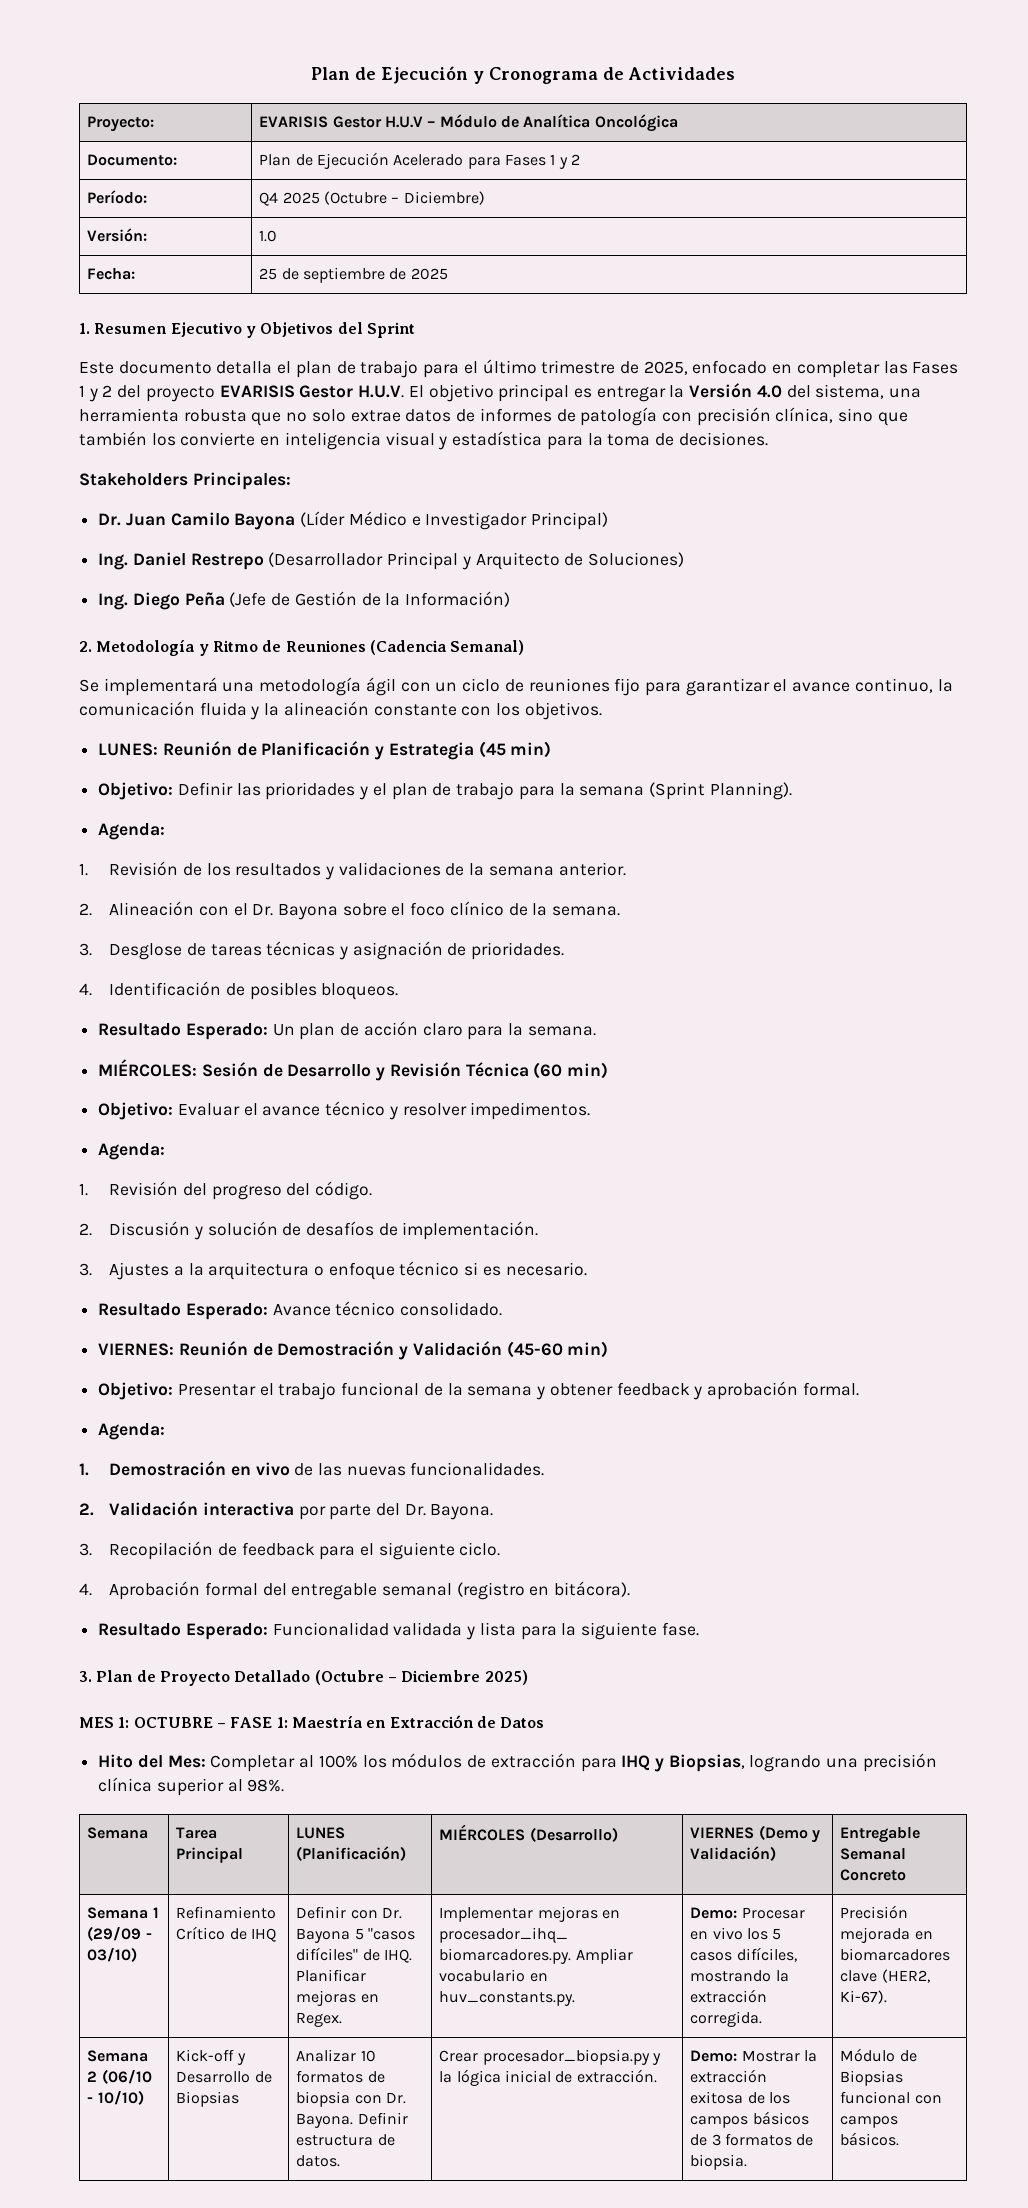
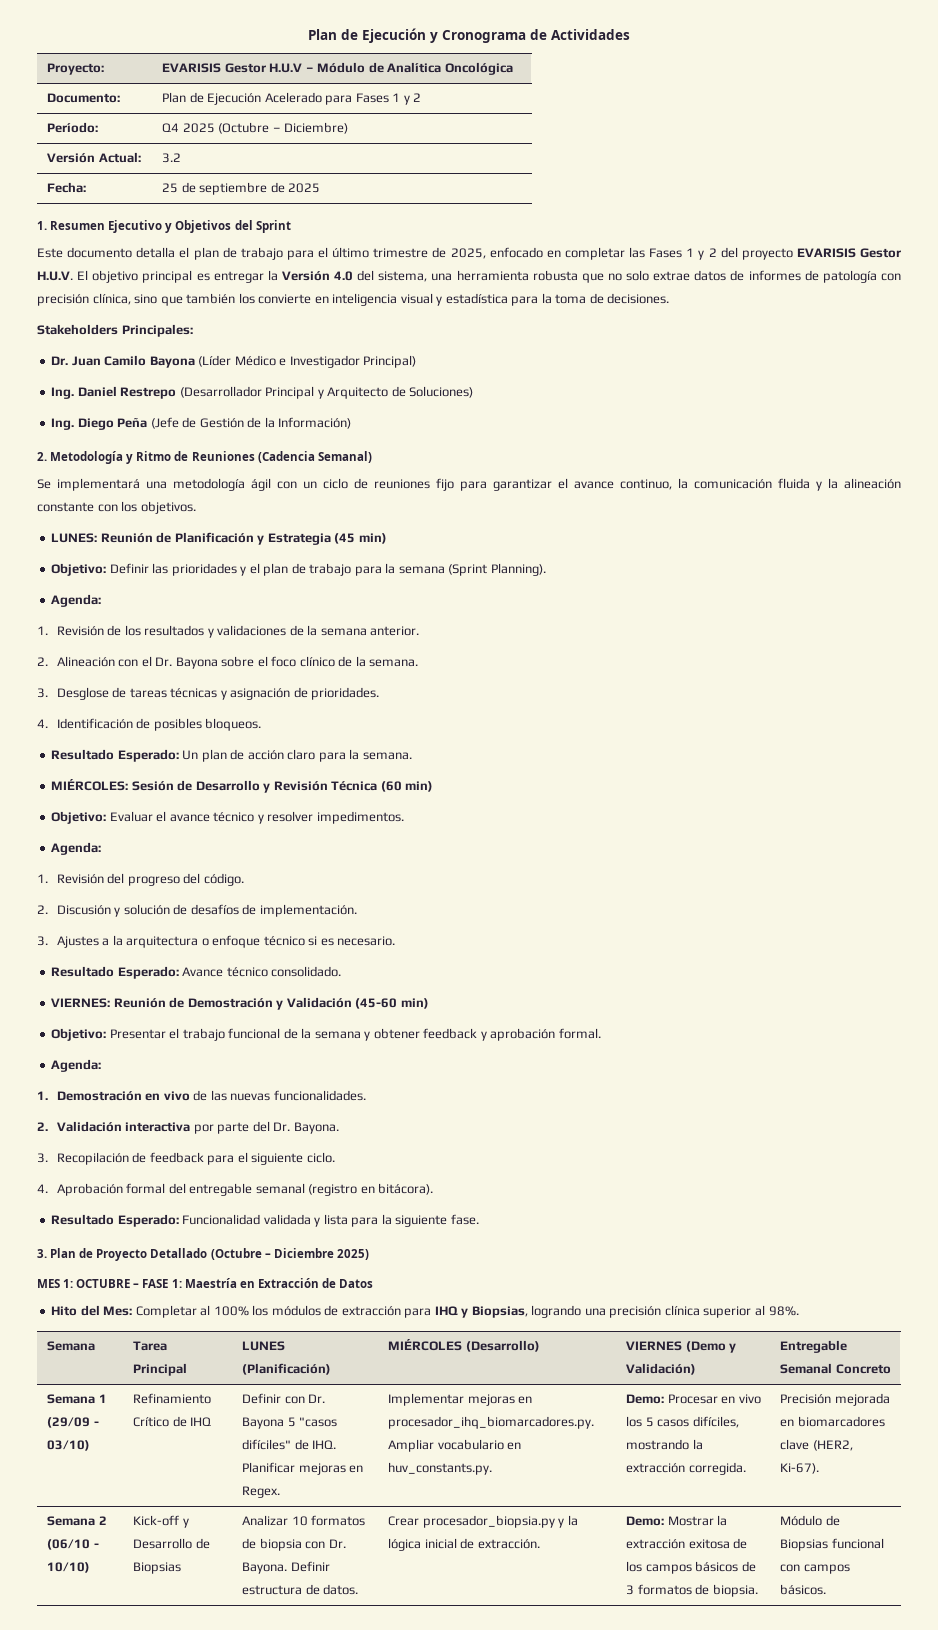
- Versión: | 1.0
+ Versión Actual: | 3.2

